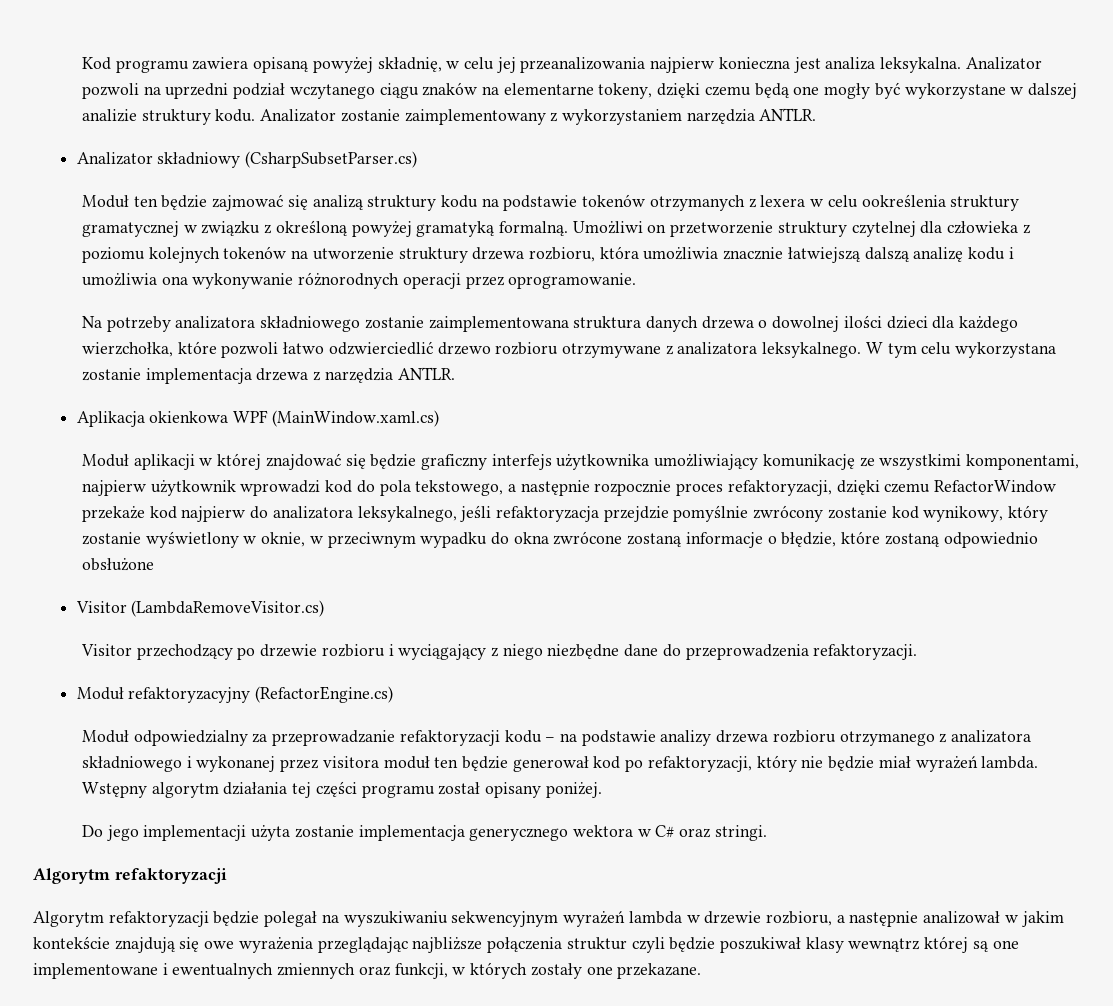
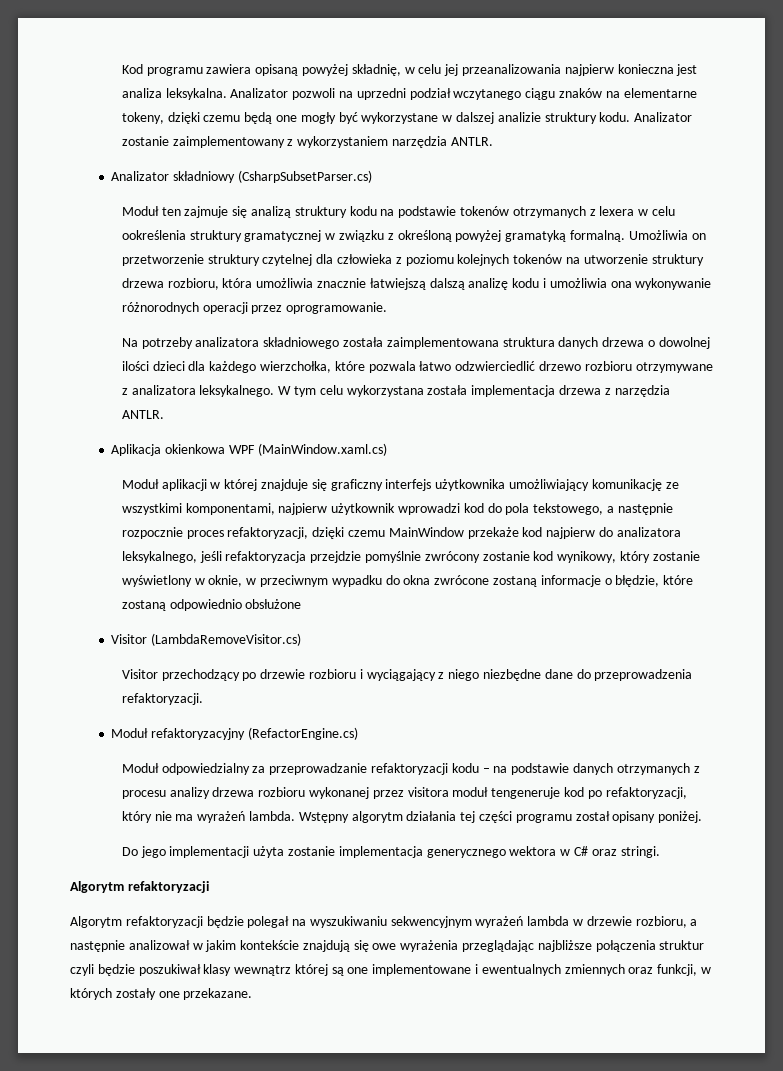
- Moduł ten będzie zajmować się analizą struktury kodu na podstawie tokenów otrzymanych z lexera w celu ookreślenia struktury gramatycznej w związku z określoną powyżej gramatyką formalną.
+ Moduł ten zajmuje się analizą struktury kodu na podstawie tokenów otrzymanych z lexera w celu ookreślenia struktury gramatycznej w związku z określoną powyżej gramatyką formalną.
- Umożliwi on przetworzenie struktury czytelnej dla człowieka z poziomu kolejnych tokenów na utworzenie struktury drzewa rozbioru, która umożliwia znacznie łatwiejszą dalszą analizę kodu i umożliwia ona wykonywanie różnorodnych operacji przez oprogramowanie.
+ Umożliwia on przetworzenie struktury czytelnej dla człowieka z poziomu kolejnych tokenów na utworzenie struktury drzewa rozbioru, która umożliwia znacznie łatwiejszą dalszą analizę kodu i umożliwia ona wykonywanie różnorodnych operacji przez oprogramowanie.
- Na potrzeby analizatora składniowego zostanie zaimplementowana struktura danych drzewa o dowolnej ilości dzieci dla każdego wierzchołka, które pozwoli łatwo odzwierciedlić drzewo rozbioru otrzymywane z analizatora leksykalnego.
+ Na potrzeby analizatora składniowego została zaimplementowana struktura danych drzewa o dowolnej ilości dzieci dla każdego wierzchołka, które pozwala łatwo odzwierciedlić drzewo rozbioru otrzymywane z analizatora leksykalnego.
- W tym celu wykorzystana zostanie implementacja drzewa z narzędzia ANTLR.
+ W tym celu wykorzystana została implementacja drzewa z narzędzia ANTLR.
- Moduł aplikacji w której znajdować się będzie graficzny interfejs użytkownika umożliwiający komunikację ze wszystkimi komponentami, najpierw użytkownik wprowadzi kod do pola tekstowego, a następnie rozpocznie proces refaktoryzacji, dzięki czemu RefactorWindow przekaże kod najpierw do analizatora leksykalnego, jeśli refaktoryzacja przejdzie pomyślnie zwrócony zostanie kod wynikowy, który zostanie wyświetlony w oknie, w przeciwnym wypadku do okna zwrócone zostaną informacje o błędzie, które zostaną odpowiednio obsłużone
+ Moduł aplikacji w której znajduje się graficzny interfejs użytkownika umożliwiający komunikację ze wszystkimi komponentami, najpierw użytkownik wprowadzi kod do pola tekstowego, a następnie rozpocznie proces refaktoryzacji, dzięki czemu MainWindow przekaże kod najpierw do analizatora leksykalnego, jeśli refaktoryzacja przejdzie pomyślnie zwrócony zostanie kod wynikowy, który zostanie wyświetlony w oknie, w przeciwnym wypadku do okna zwrócone zostaną informacje o błędzie, które zostaną odpowiednio obsłużone
- Moduł odpowiedzialny za przeprowadzanie refaktoryzacji kodu – na podstawie analizy drzewa rozbioru otrzymanego z analizatora składniowego i wykonanej przez visitora moduł ten będzie generował kod po refaktoryzacji, który nie będzie miał wyrażeń lambda.
+ Moduł odpowiedzialny za przeprowadzanie refaktoryzacji kodu – na podstawie danych otrzymanych z procesu analizy drzewa rozbioru wykonanej przez visitora moduł tengeneruje kod po refaktoryzacji, który nie ma wyrażeń lambda.

